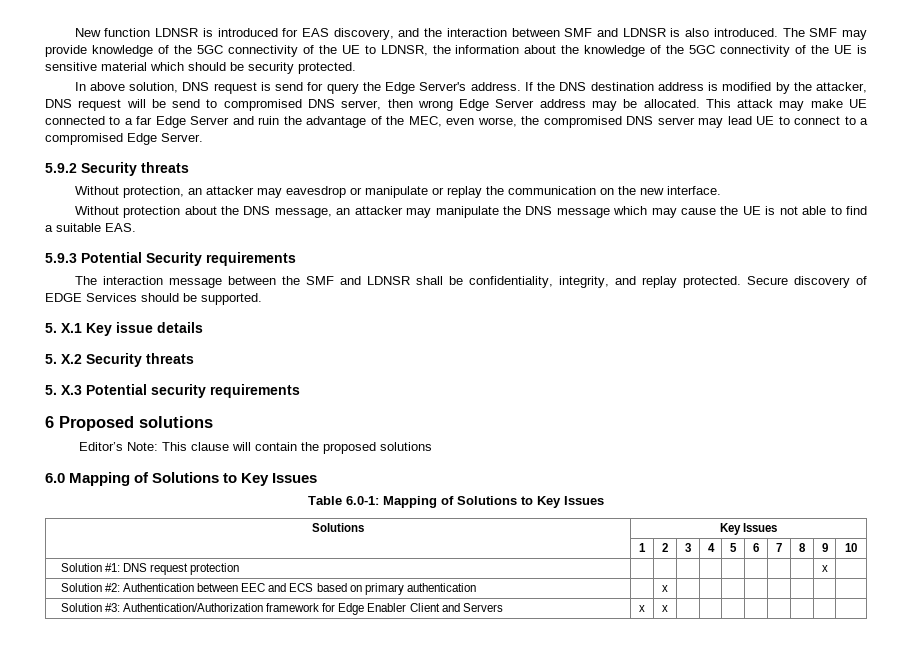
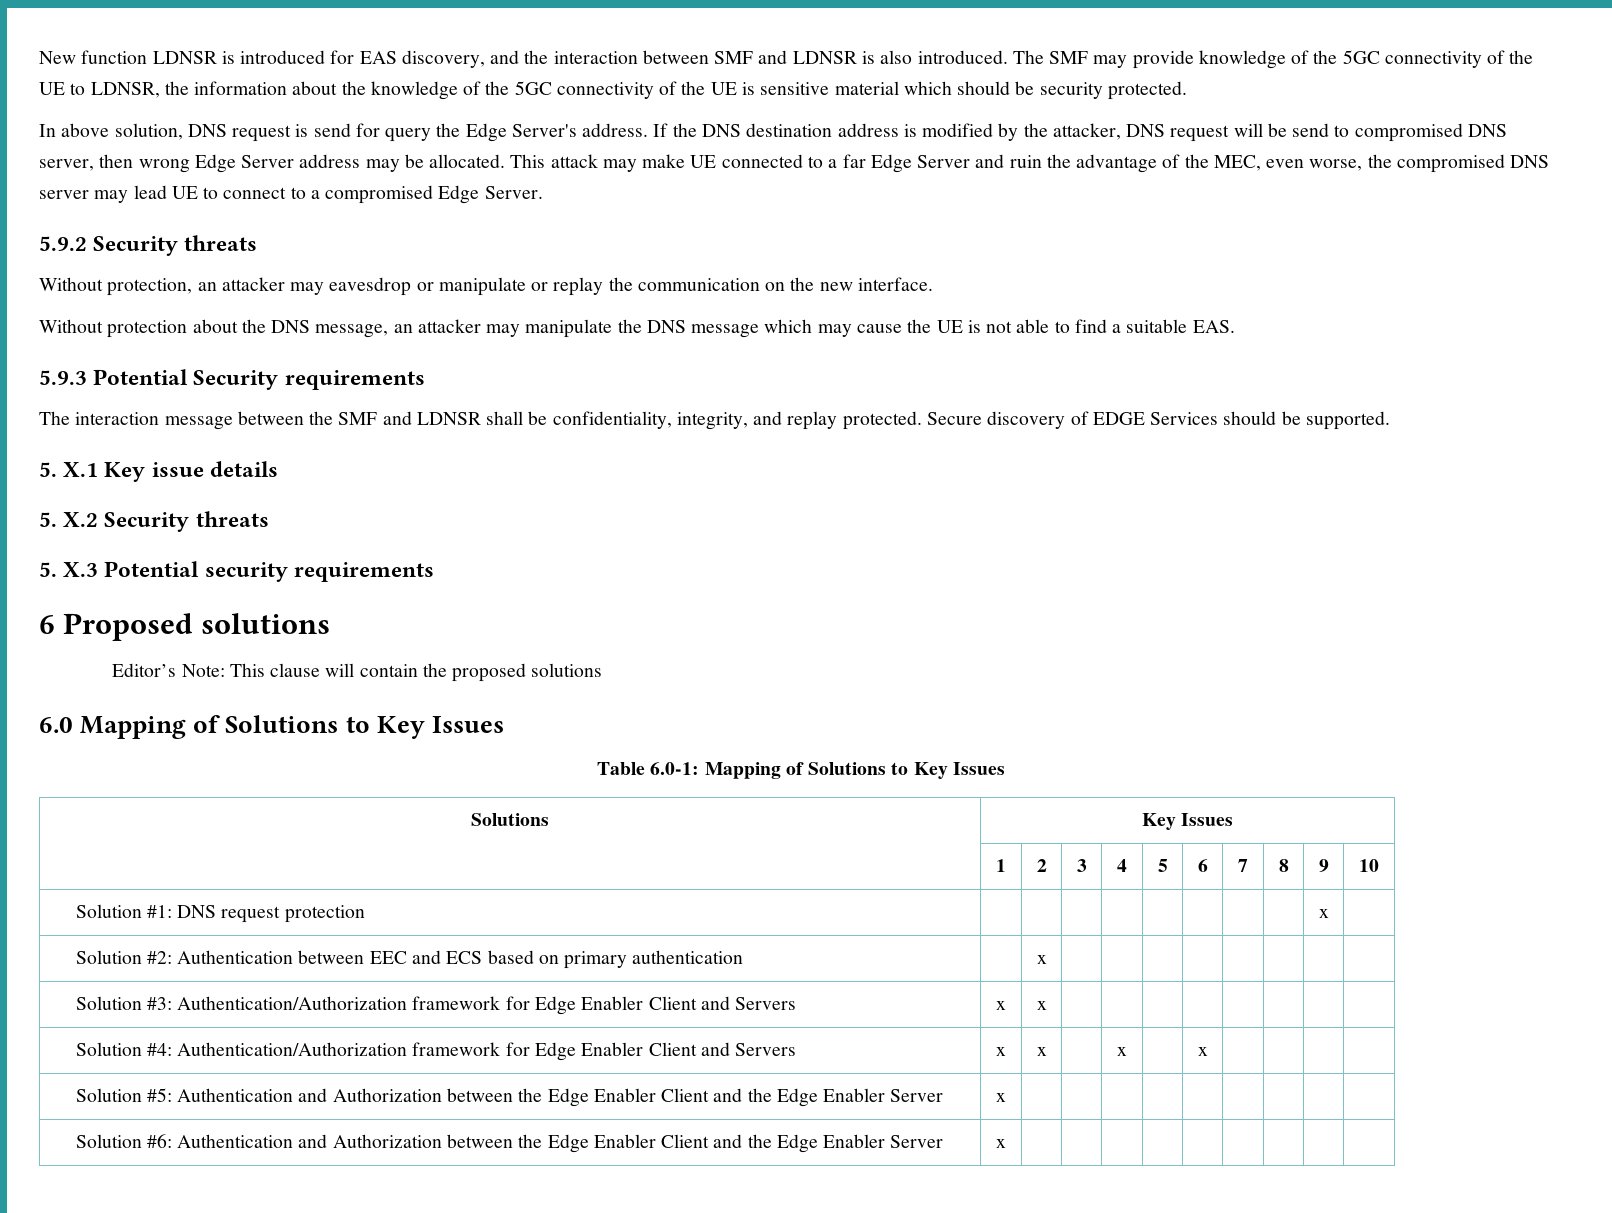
+ Solution #4: Authentication/Authorization framework for Edge Enabler Client and Servers | x | x | | x | | x | | | |
+ Solution #5: Authentication and Authorization between the Edge Enabler Client and the Edge Enabler Server | x | | | | | | | | |
+ Solution #6: Authentication and Authorization between the Edge Enabler Client and the Edge Enabler Server | x | | | | | | | | |

